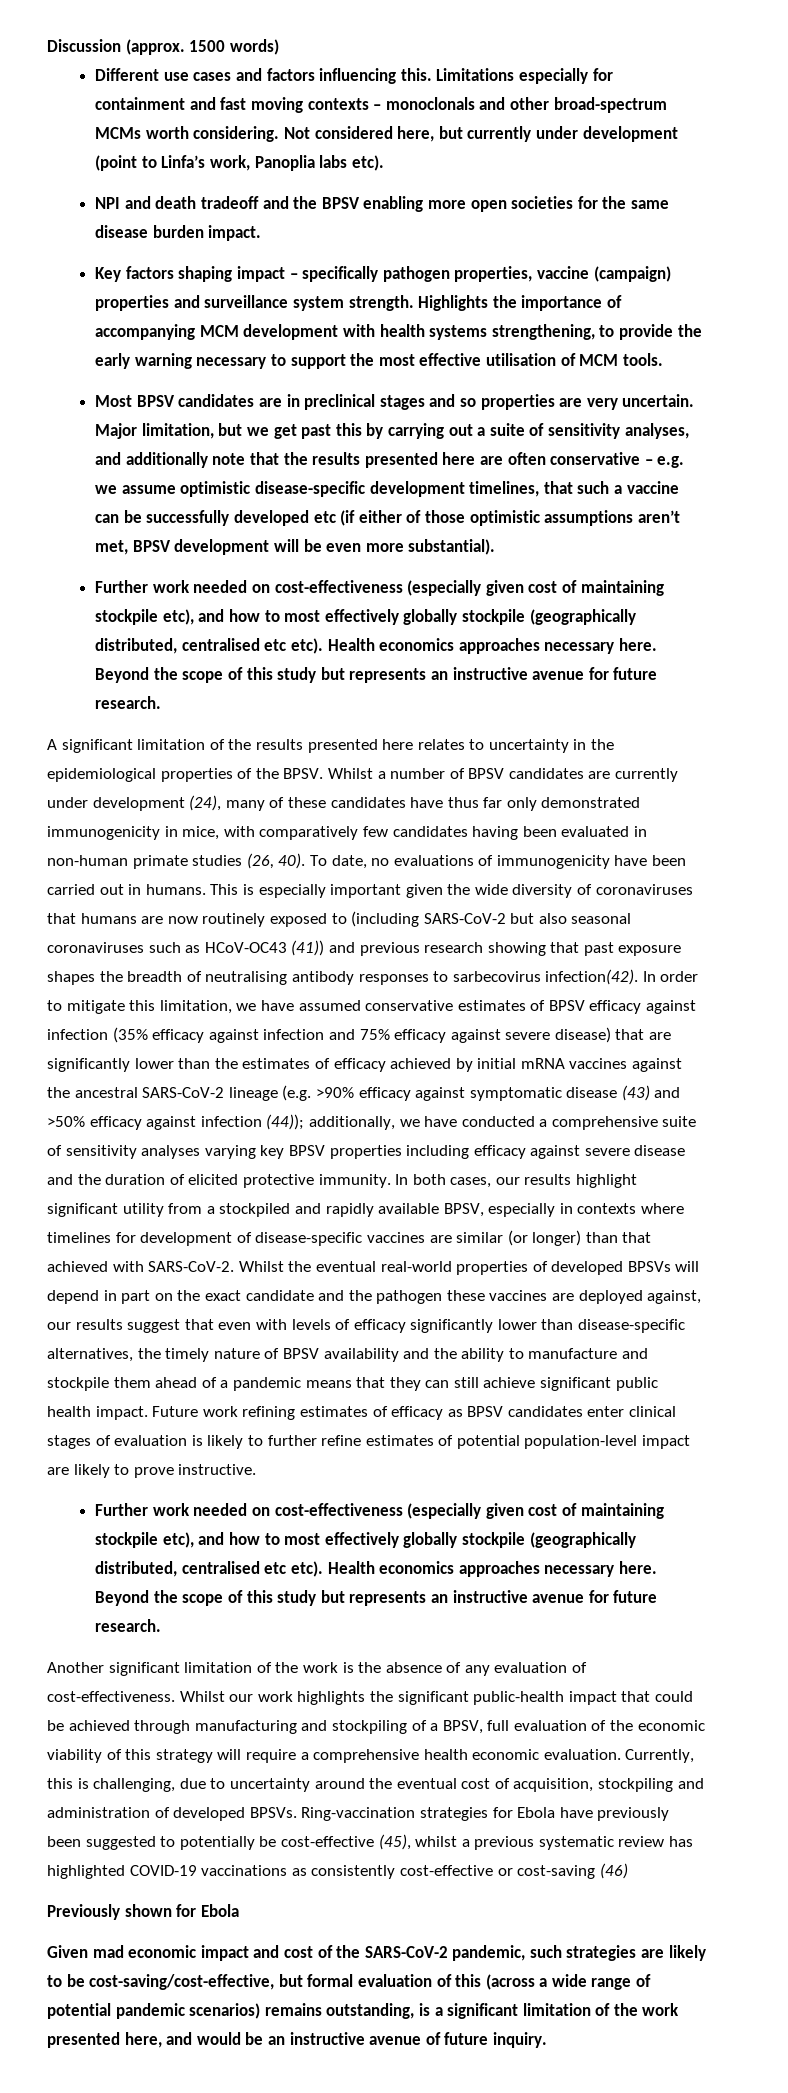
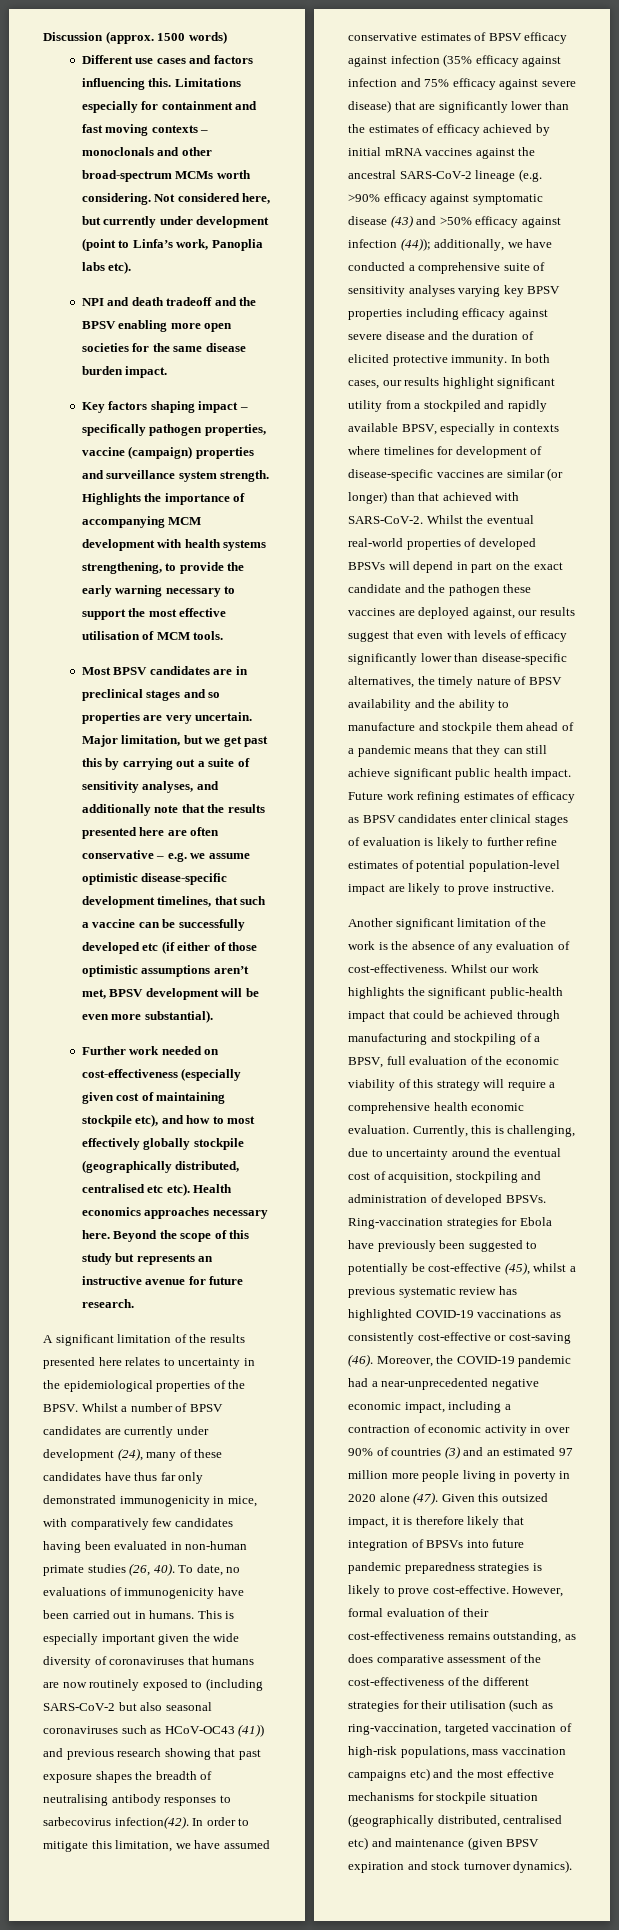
  Future work refining estimates of efficacy as BPSV candidates enter clinical stages of evaluation is likely to further refine estimates of potential population-level impact are likely to prove instructive.
- Further work needed on cost-effectiveness (especially given cost of maintaining stockpile etc), and how to most effectively globally stockpile (geographically distributed, centralised etc etc). Health economics approaches necessary here. Beyond the scope of this study but represents an instructive avenue for future research.
- Ring-vaccination strategies for Ebola have previously been suggested to potentially be cost-effective (45), whilst a previous systematic review has highlighted COVID-19 vaccinations as consistently cost-effective or cost-saving (46)
- Previously shown for Ebola
- Given mad economic impact and cost of the SARS-CoV-2 pandemic, such strategies are likely to be cost-saving/cost-effective, but formal evaluation of this (across a wide range of potential pandemic scenarios) remains outstanding, is a significant limitation of the work presented here, and would be an instructive avenue of future inquiry.
+ Ring-vaccination strategies for Ebola have previously been suggested to potentially be cost-effective (45), whilst a previous systematic review has highlighted COVID-19 vaccinations as consistently cost-effective or cost-saving (46). Moreover, the COVID-19 pandemic had a near-unprecedented negative economic impact, including a contraction of economic activity in over 90% of countries (3) and an estimated 97 million more people living in poverty in 2020 alone (47). Given this outsized impact, it is therefore likely that integration of BPSVs into future pandemic preparedness strategies is likely to prove cost-effective. However, formal evaluation of their cost-effectiveness remains outstanding, as does comparative assessment of the cost-effectiveness of the different strategies for their utilisation (such as ring-vaccination, targeted vaccination of high-risk populations, mass vaccination campaigns etc) and the most effective mechanisms for stockpile situation (geographically distributed, centralised etc) and maintenance (given BPSV expiration and stock turnover dynamics).

